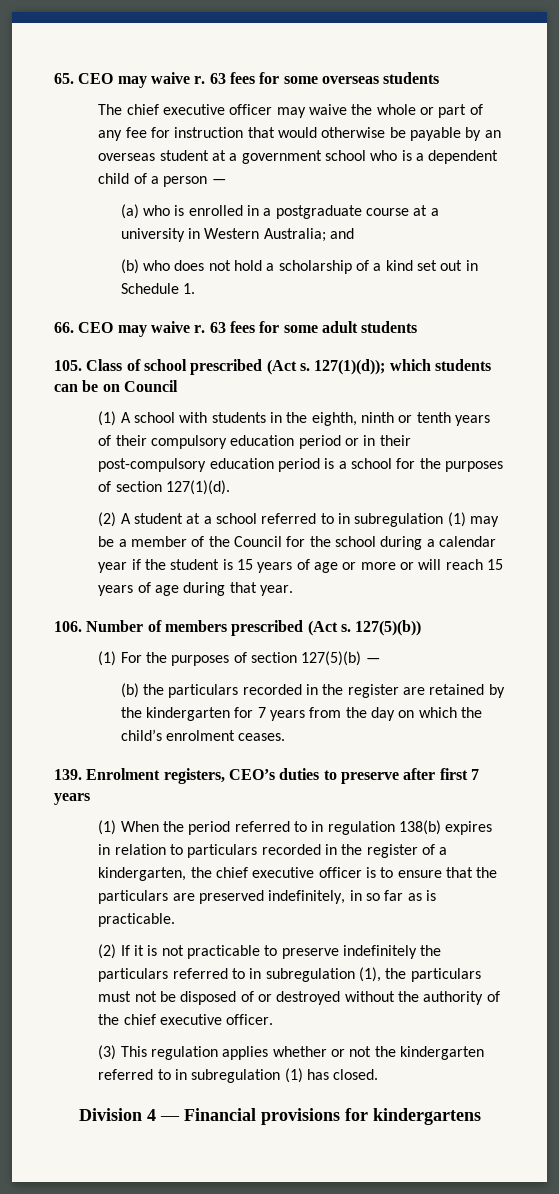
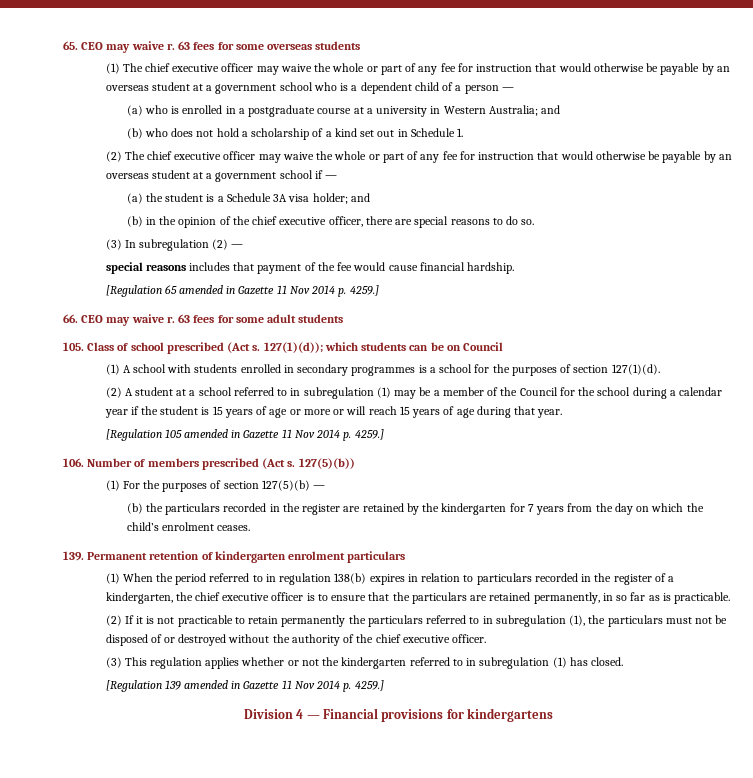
- The chief executive officer may waive the whole or part of any fee for instruction that would otherwise be payable by an overseas student at a government school who is a dependent child of a person —
+ (1) The chief executive officer may waive the whole or part of any fee for instruction that would otherwise be payable by an overseas student at a government school who is a dependent child of a person —
+ (2) The chief executive officer may waive the whole or part of any fee for instruction that would otherwise be payable by an overseas student at a government school if —
+ (a) the student is a Schedule 3A visa holder; and
+ (b) in the opinion of the chief executive officer, there are special reasons to do so.
+ (3) In subregulation (2) —
+ special reasons includes that payment of the fee would cause financial hardship.
+ [Regulation 65 amended in Gazette 11 Nov 2014 p. 4259.]
- (1) A school with students in the eighth, ninth or tenth years of their compulsory education period or in their post-compulsory education period is a school for the purposes of section 127(1)(d).
+ (1) A school with students enrolled in secondary programmes is a school for the purposes of section 127(1)(d).
+ [Regulation 105 amended in Gazette 11 Nov 2014 p. 4259.]
- 139. Enrolment registers, CEO’s duties to preserve after first 7 years
+ 139. Permanent retention of kindergarten enrolment particulars
- (1) When the period referred to in regulation 138(b) expires in relation to particulars recorded in the register of a kindergarten, the chief executive officer is to ensure that the particulars are preserved indefinitely, in so far as is practicable.
+ (1) When the period referred to in regulation 138(b) expires in relation to particulars recorded in the register of a kindergarten, the chief executive officer is to ensure that the particulars are retained permanently, in so far as is practicable.
- (2) If it is not practicable to preserve indefinitely the particulars referred to in subregulation (1), the particulars must not be disposed of or destroyed without the authority of the chief executive officer.
+ (2) If it is not practicable to retain permanently the particulars referred to in subregulation (1), the particulars must not be disposed of or destroyed without the authority of the chief executive officer.
+ [Regulation 139 amended in Gazette 11 Nov 2014 p. 4259.]

